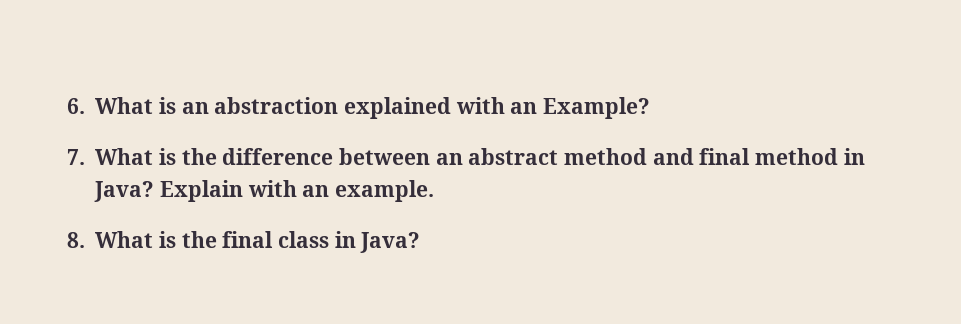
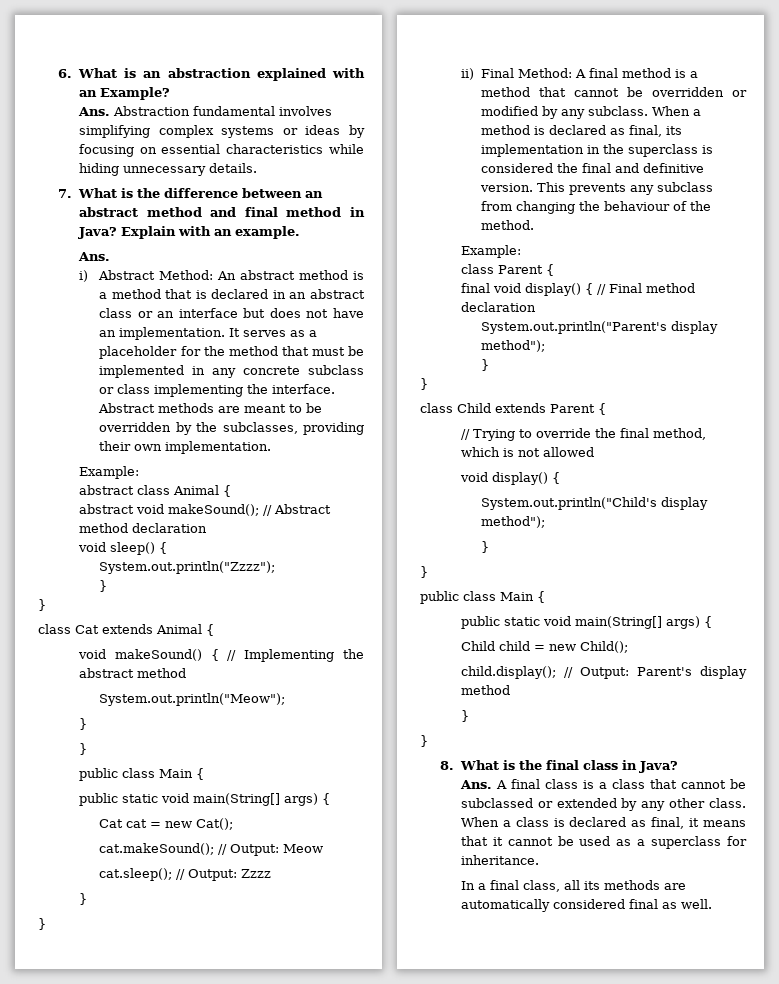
+ Ans. Abstraction fundamental involves simplifying complex systems or ideas by focusing on essential characteristics while hiding unnecessary details.
  Explain with an example.
+ Ans.
+ i) Abstract Method: An abstract method is a method that is declared in an abstract class or an interface but does not have an implementation. It serves as a placeholder for the method that must be implemented in any concrete subclass or class implementing the interface. Abstract methods are meant to be overridden by the subclasses, providing their own implementation.
+ Example:
+ abstract class Animal {
+ abstract void makeSound(); // Abstract method declaration
+ void sleep() {
+ System.out.println("Zzzz");
+ }
+ }
+ class Cat extends Animal {
+ void makeSound() { // Implementing the abstract method
+ System.out.println("Meow");
+ }
+ }
+ public class Main {
+ public static void main(String[] args) {
+ Cat cat = new Cat();
+ cat.makeSound(); // Output: Meow
+ cat.sleep(); // Output: Zzzz
+ }
+ }
+ ii) Final Method: A final method is a method that cannot be overridden or modified by any subclass. When a method is declared as final, its implementation in the superclass is considered the final and definitive version. This prevents any subclass from changing the behaviour of the method.
+ Example:
+ class Parent {
+ final void display() { // Final method declaration
+ System.out.println("Parent's display method");
+ }
+ }
+ class Child extends Parent {
+ // Trying to override the final method, which is not allowed
+ void display() {
+ System.out.println("Child's display method");
+ }
+ }
+ public class Main {
+ public static void main(String[] args) {
+ Child child = new Child();
+ child.display(); // Output: Parent's display method
+ }
+ }
+ Ans. A final class is a class that cannot be subclassed or extended by any other class. When a class is declared as final, it means that it cannot be used as a superclass for inheritance.
+ In a final class, all its methods are automatically considered final as well.

